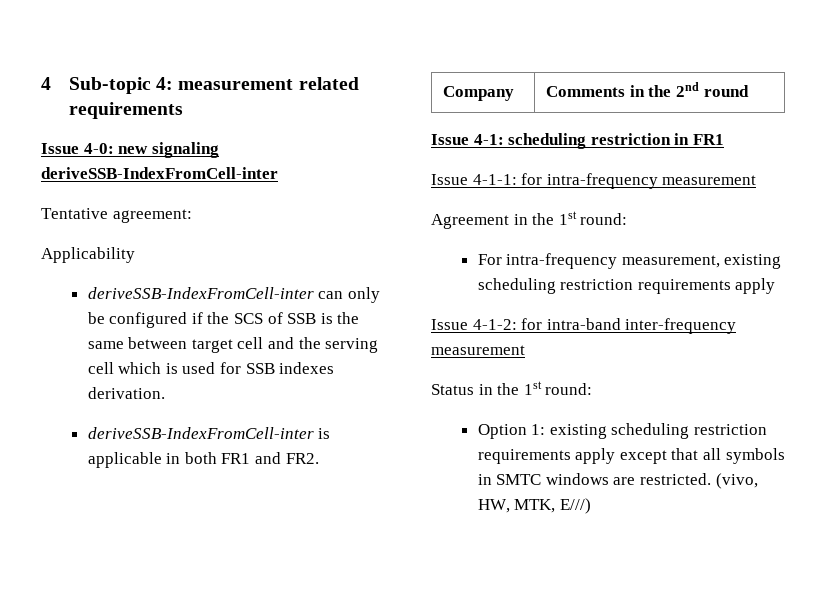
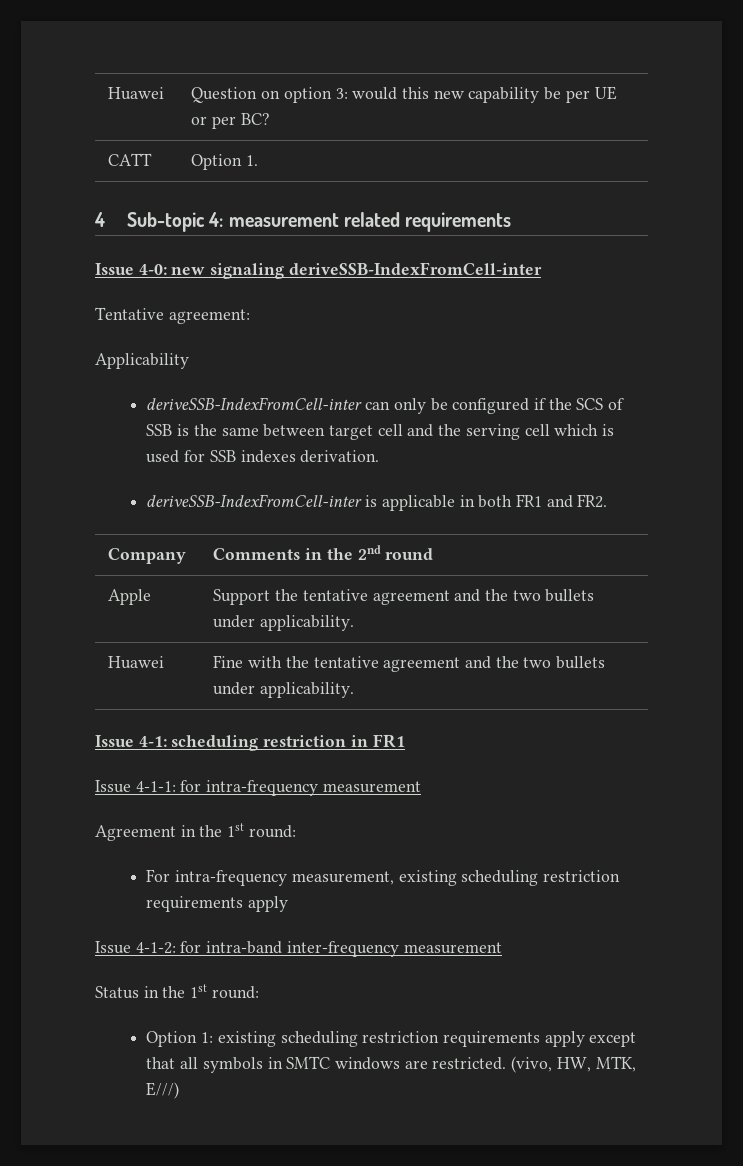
+ Huawei | Question on option 3: would this new capability be per UE or per BC?
+ CATT | Option 1.
+ Apple | Support the tentative agreement and the two bullets under applicability.
+ Huawei | Fine with the tentative agreement and the two bullets under applicability.

